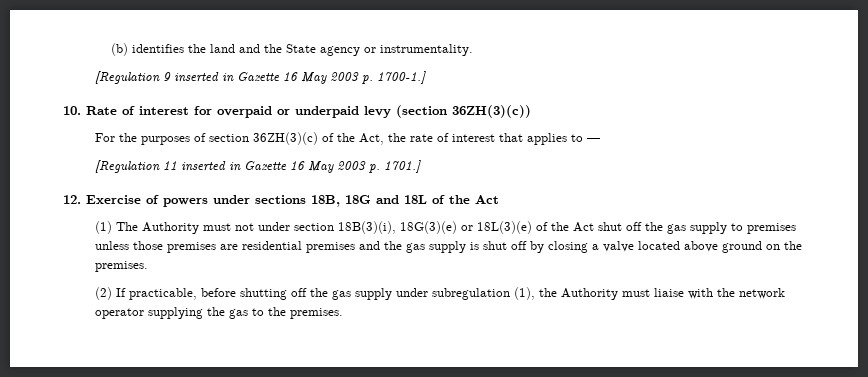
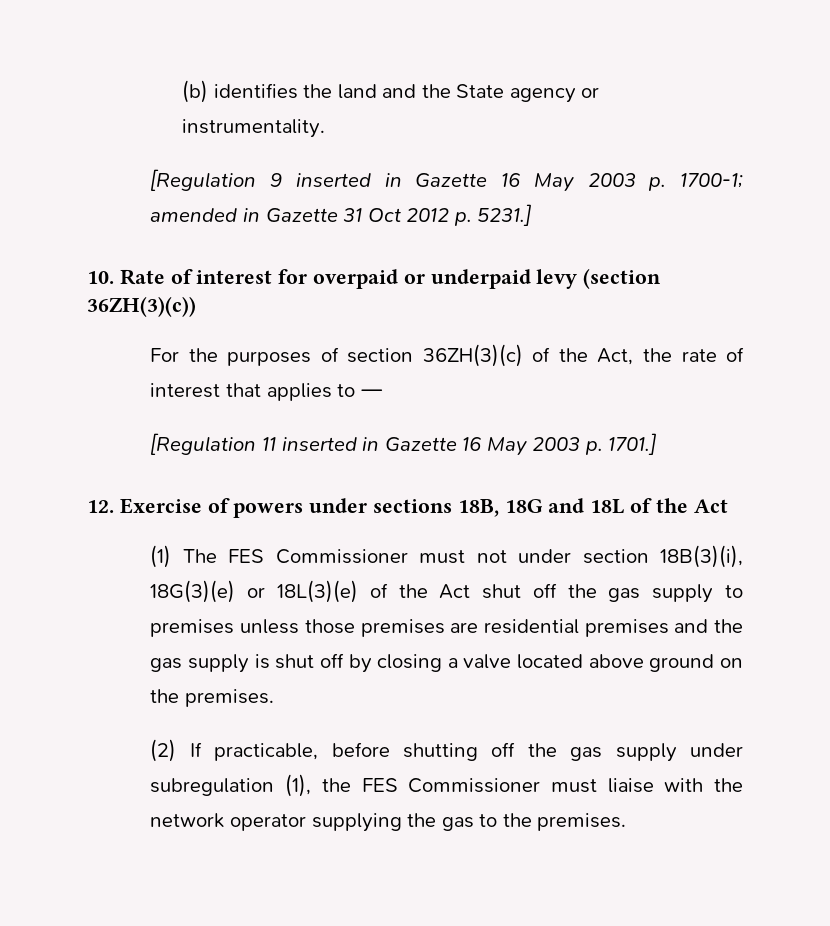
- [Regulation 9 inserted in Gazette 16 May 2003 p. 1700-1.]
+ [Regulation 9 inserted in Gazette 16 May 2003 p. 1700-1; amended in Gazette 31 Oct 2012 p. 5231.]
- (1) The Authority must not under section 18B(3)(i), 18G(3)(e) or 18L(3)(e) of the Act shut off the gas supply to premises unless those premises are residential premises and the gas supply is shut off by closing a valve located above ground on the premises.
+ (1) The FES Commissioner must not under section 18B(3)(i), 18G(3)(e) or 18L(3)(e) of the Act shut off the gas supply to premises unless those premises are residential premises and the gas supply is shut off by closing a valve located above ground on the premises.
- (2) If practicable, before shutting off the gas supply under subregulation (1), the Authority must liaise with the network operator supplying the gas to the premises.
+ (2) If practicable, before shutting off the gas supply under subregulation (1), the FES Commissioner must liaise with the network operator supplying the gas to the premises.

